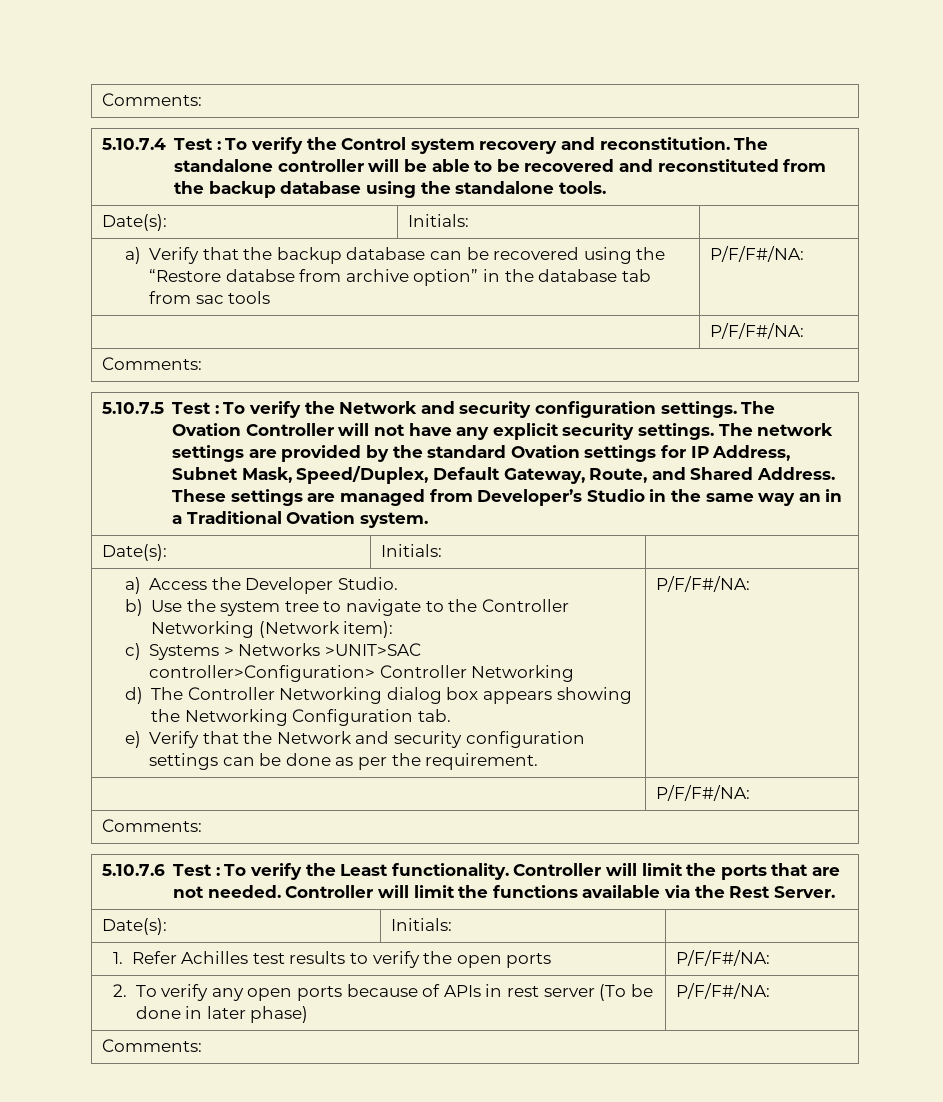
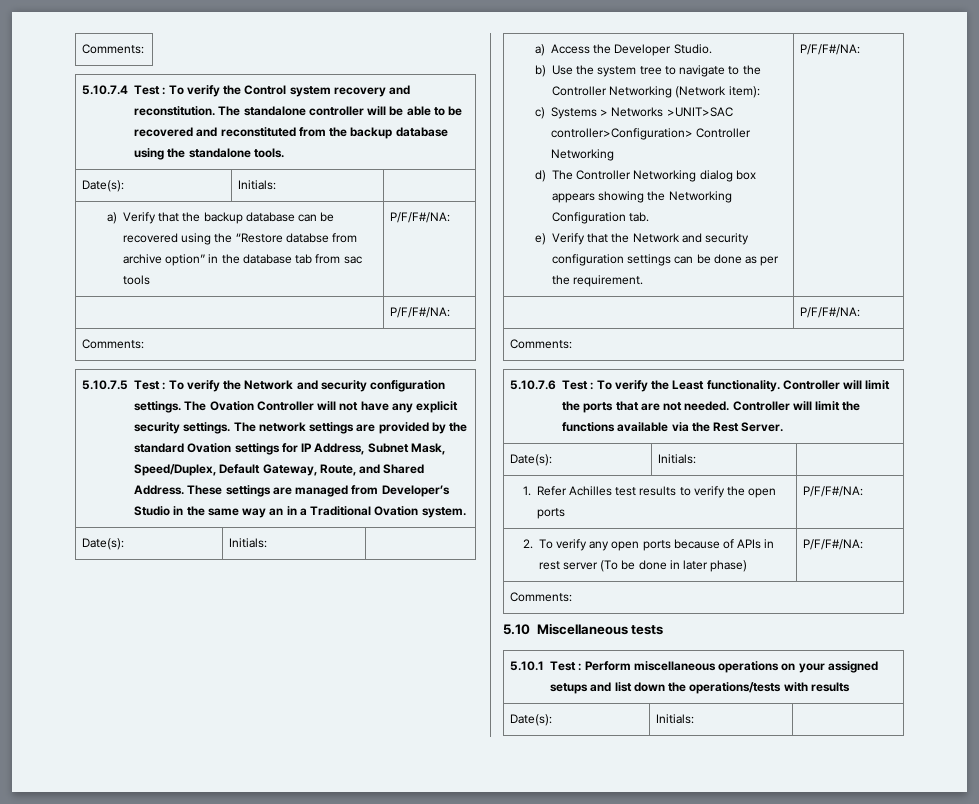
+ 5.10 Miscellaneous tests
+ 5.10.1 Test : Perform miscellaneous operations on your assigned setups and list down the operations/tests with results
+ Date(s): | Initials: |

